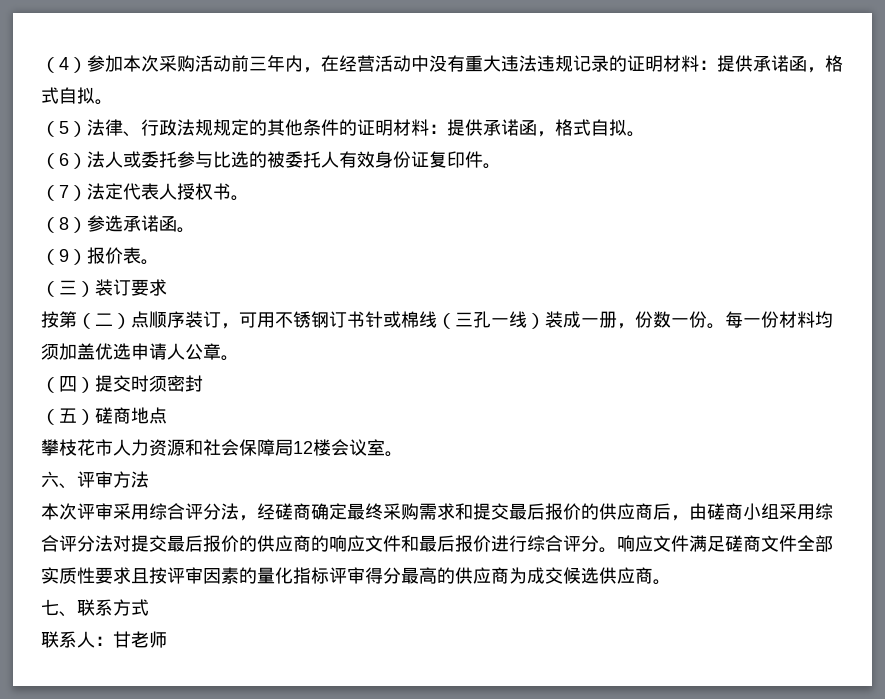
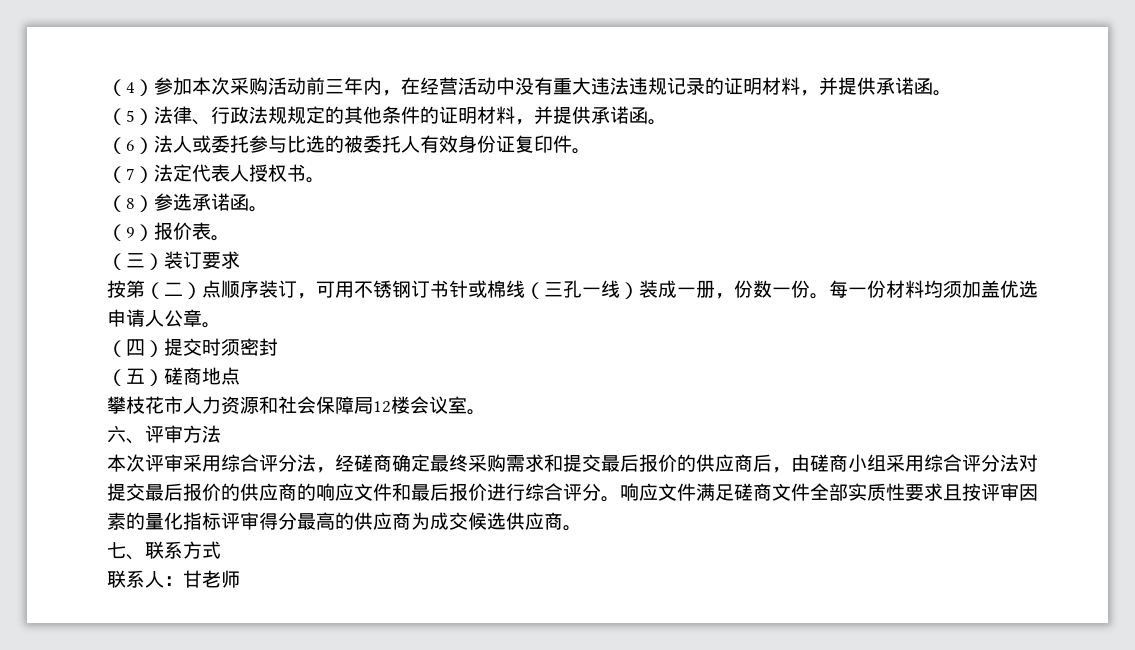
- （4）参加本次采购活动前三年内，在经营活动中没有重大违法违规记录的证明材料：提供承诺函，格式自拟。
+ （4）参加本次采购活动前三年内，在经营活动中没有重大违法违规记录的证明材料，并提供承诺函。
- （5）法律、行政法规规定的其他条件的证明材料：提供承诺函，格式自拟。
+ （5）法律、行政法规规定的其他条件的证明材料，并提供承诺函。

